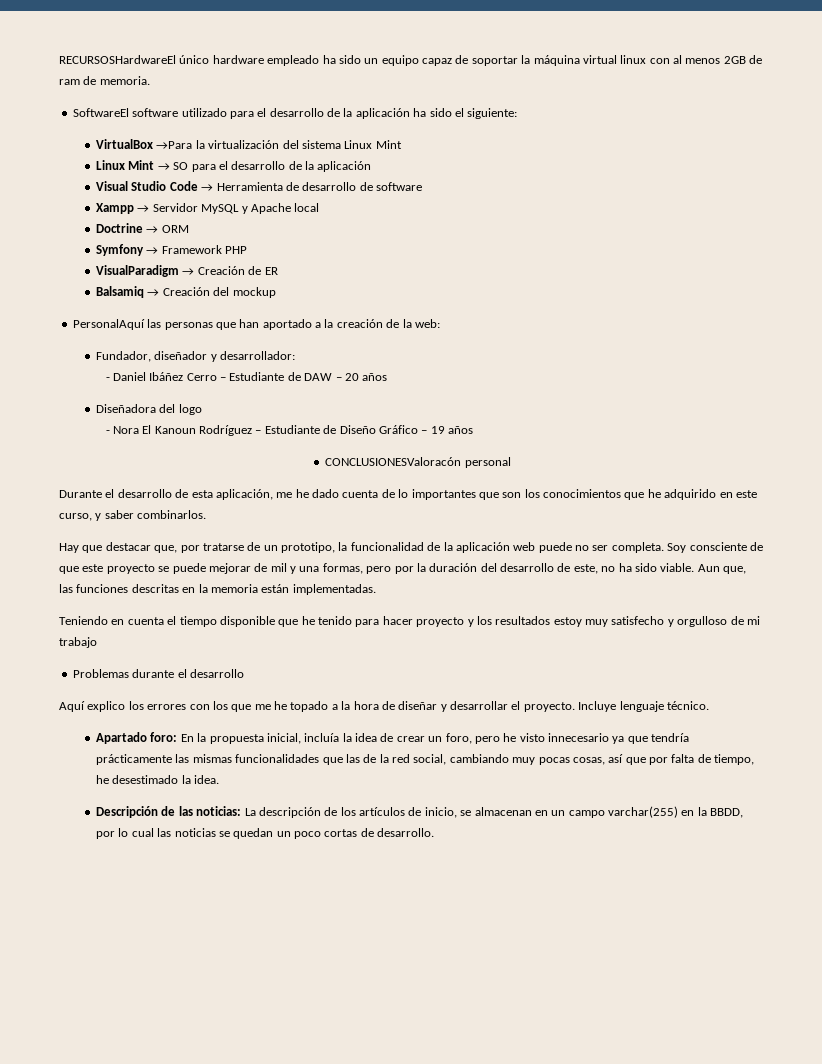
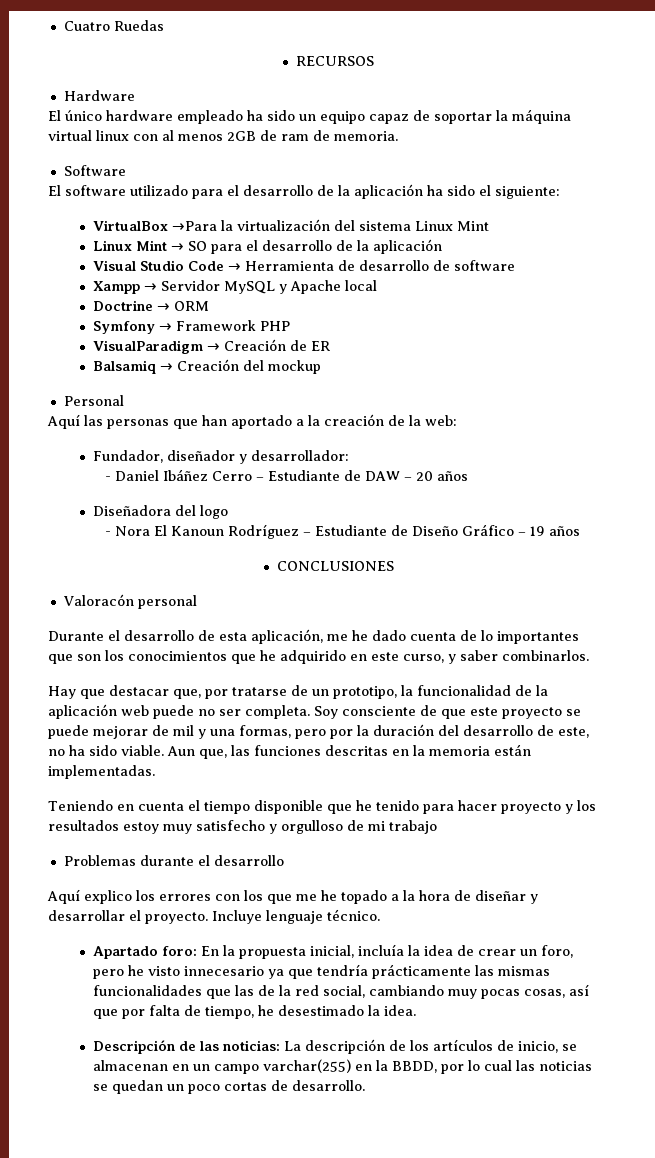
- RECURSOSHardwareEl único hardware empleado ha sido un equipo capaz de soportar la máquina virtual linux con al menos 2GB de ram de memoria.
+ Cuatro Ruedas
+ RECURSOS
+ Hardware
+ El único hardware empleado ha sido un equipo capaz de soportar la máquina virtual linux con al menos 2GB de ram de memoria.
- SoftwareEl software utilizado para el desarrollo de la aplicación ha sido el siguiente:
+ Software
+ El software utilizado para el desarrollo de la aplicación ha sido el siguiente:
- PersonalAquí las personas que han aportado a la creación de la web:
+ Personal
+ Aquí las personas que han aportado a la creación de la web:
- CONCLUSIONESValoracón personal
+ CONCLUSIONES
+ Valoracón personal

